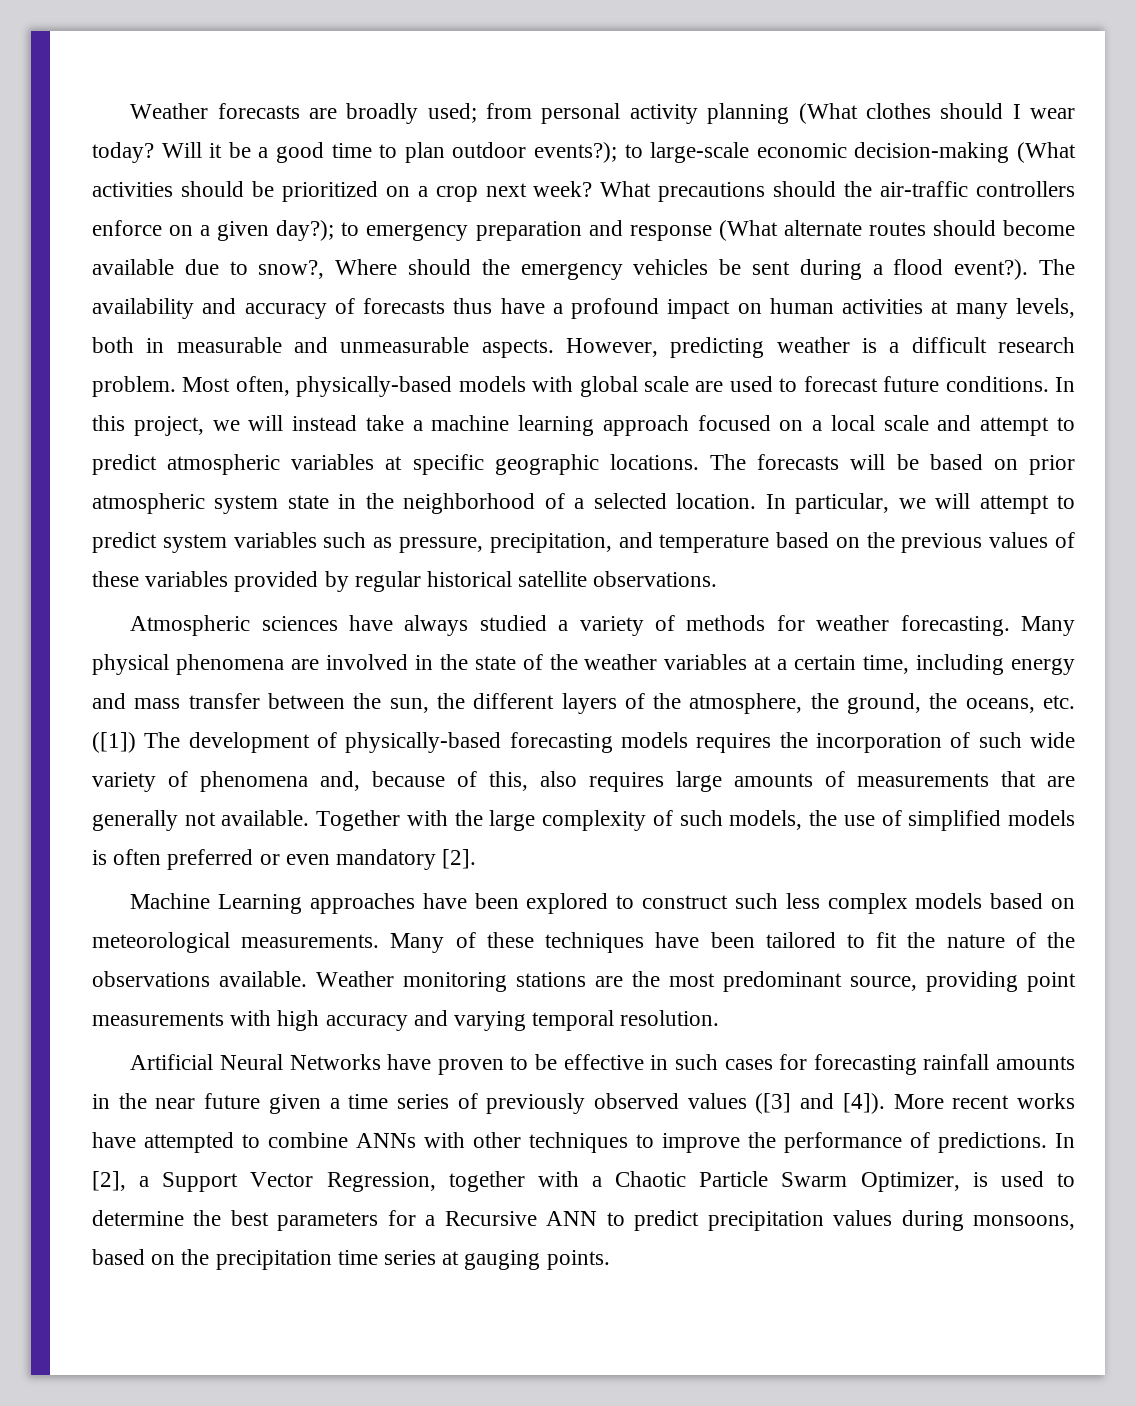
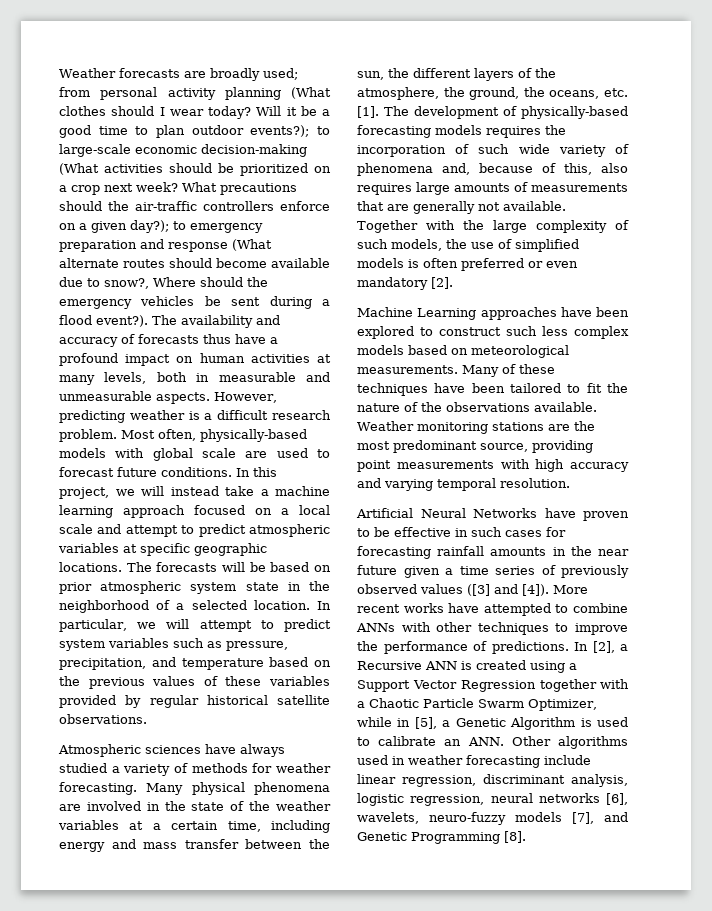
- Many physical phenomena are involved in the state of the weather variables at a certain time, including energy and mass transfer between the sun, the different layers of the atmosphere, the ground, the oceans, etc. ([1]) The development of physically-based forecasting models requires the incorporation of such wide variety of phenomena and, because of this, also requires large amounts of measurements that are generally not available.
+ Many physical phenomena are involved in the state of the weather variables at a certain time, including energy and mass transfer between the sun, the different layers of the atmosphere, the ground, the oceans, etc. [1]. The development of physically-based forecasting models requires the incorporation of such wide variety of phenomena and, because of this, also requires large amounts of measurements that are generally not available.
- In [2], a Support Vector Regression, together with a Chaotic Particle Swarm Optimizer, is used to determine the best parameters for a Recursive ANN to predict precipitation values during monsoons, based on the precipitation time series at gauging points.
+ In [2], a Recursive ANN is created using a Support Vector Regression together with a Chaotic Particle Swarm Optimizer, while in [5], a Genetic Algorithm is used to calibrate an ANN. Other algorithms used in weather forecasting include linear regression, discriminant analysis, logistic regression, neural networks [6], wavelets, neuro-fuzzy models [7], and Genetic Programming [8].

